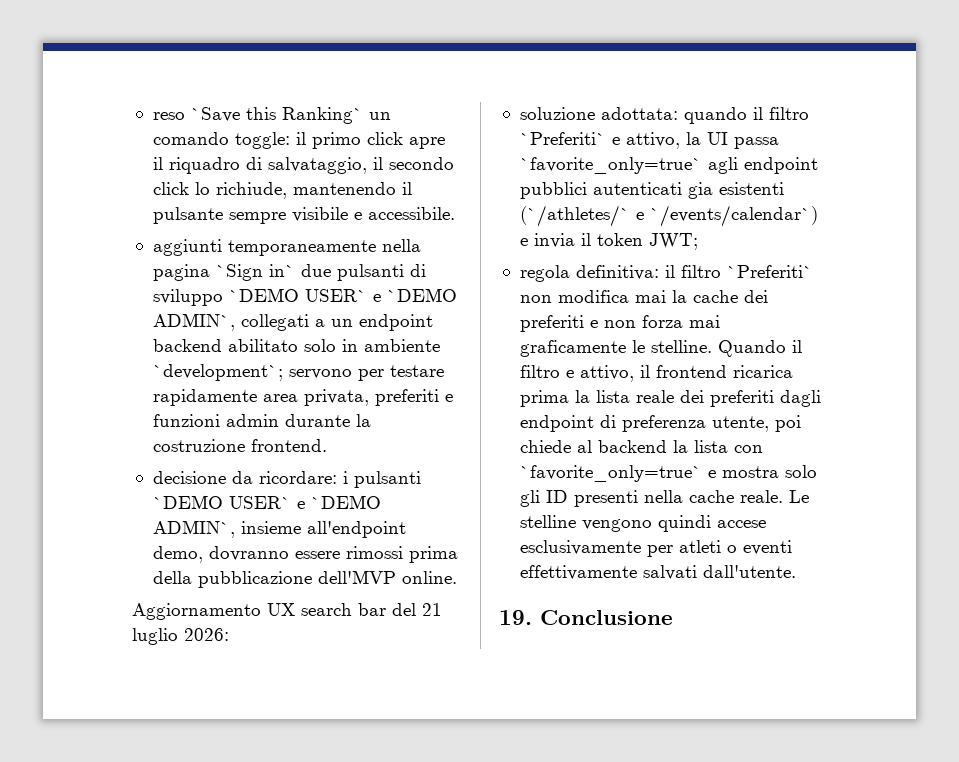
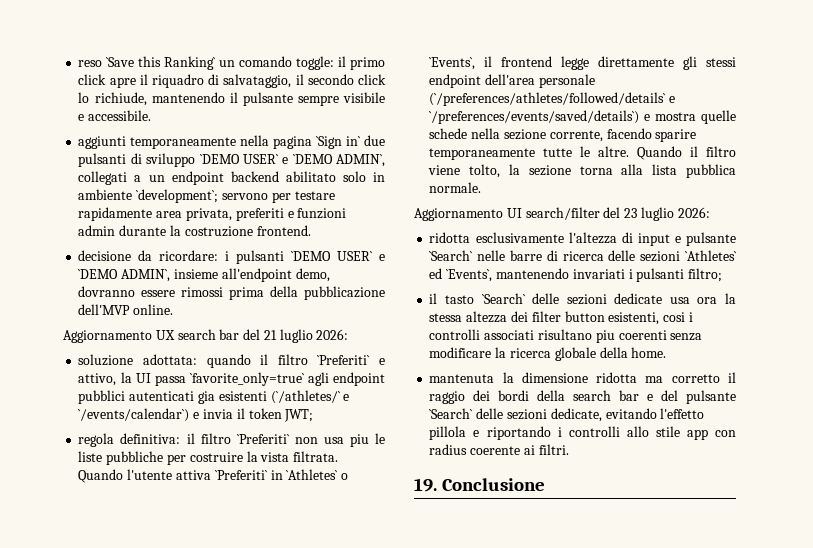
- regola definitiva: il filtro `Preferiti` non modifica mai la cache dei preferiti e non forza mai graficamente le stelline. Quando il filtro e attivo, il frontend ricarica prima la lista reale dei preferiti dagli endpoint di preferenza utente, poi chiede al backend la lista con `favorite_only=true` e mostra solo gli ID presenti nella cache reale. Le stelline vengono quindi accese esclusivamente per atleti o eventi effettivamente salvati dall'utente.
+ regola definitiva: il filtro `Preferiti` non usa piu le liste pubbliche per costruire la vista filtrata. Quando l'utente attiva `Preferiti` in `Athletes` o `Events`, il frontend legge direttamente gli stessi endpoint dell'area personale (`/preferences/athletes/followed/details` e `/preferences/events/saved/details`) e mostra quelle schede nella sezione corrente, facendo sparire temporaneamente tutte le altre. Quando il filtro viene tolto, la sezione torna alla lista pubblica normale.
+ Aggiornamento UI search/filter del 23 luglio 2026:
+ ridotta esclusivamente l'altezza di input e pulsante `Search` nelle barre di ricerca delle sezioni `Athletes` ed `Events`, mantenendo invariati i pulsanti filtro;
+ il tasto `Search` delle sezioni dedicate usa ora la stessa altezza dei filter button esistenti, cosi i controlli associati risultano piu coerenti senza modificare la ricerca globale della home.
+ mantenuta la dimensione ridotta ma corretto il raggio dei bordi della search bar e del pulsante `Search` delle sezioni dedicate, evitando l'effetto pillola e riportando i controlli allo stile app con radius coerente ai filtri.

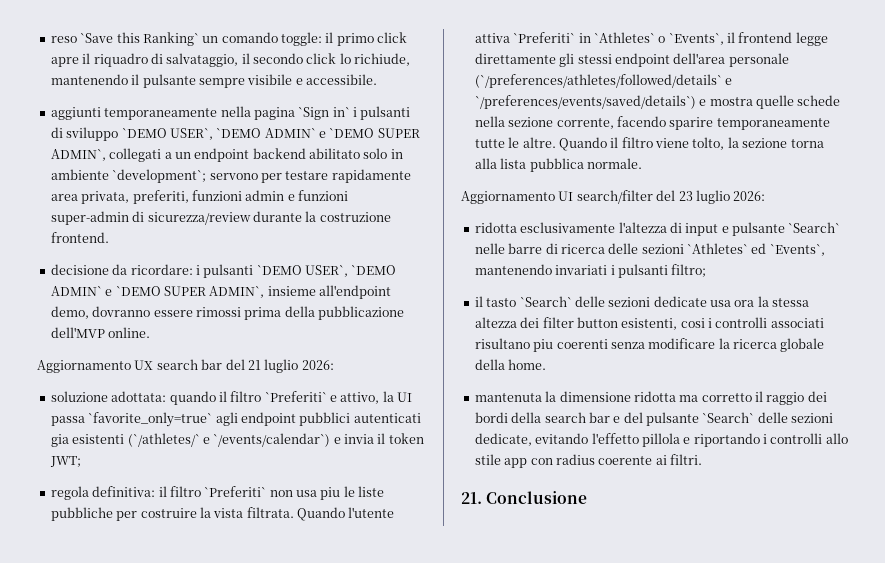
- aggiunti temporaneamente nella pagina `Sign in` due pulsanti di sviluppo `DEMO USER` e `DEMO ADMIN`, collegati a un endpoint backend abilitato solo in ambiente `development`; servono per testare rapidamente area privata, preferiti e funzioni admin durante la costruzione frontend.
+ aggiunti temporaneamente nella pagina `Sign in` i pulsanti di sviluppo `DEMO USER`, `DEMO ADMIN` e `DEMO SUPER ADMIN`, collegati a un endpoint backend abilitato solo in ambiente `development`; servono per testare rapidamente area privata, preferiti, funzioni admin e funzioni super-admin di sicurezza/review durante la costruzione frontend.
- decisione da ricordare: i pulsanti `DEMO USER` e `DEMO ADMIN`, insieme all'endpoint demo, dovranno essere rimossi prima della pubblicazione dell'MVP online.
+ decisione da ricordare: i pulsanti `DEMO USER`, `DEMO ADMIN` e `DEMO SUPER ADMIN`, insieme all'endpoint demo, dovranno essere rimossi prima della pubblicazione dell'MVP online.
- 19. Conclusione
+ 21. Conclusione

